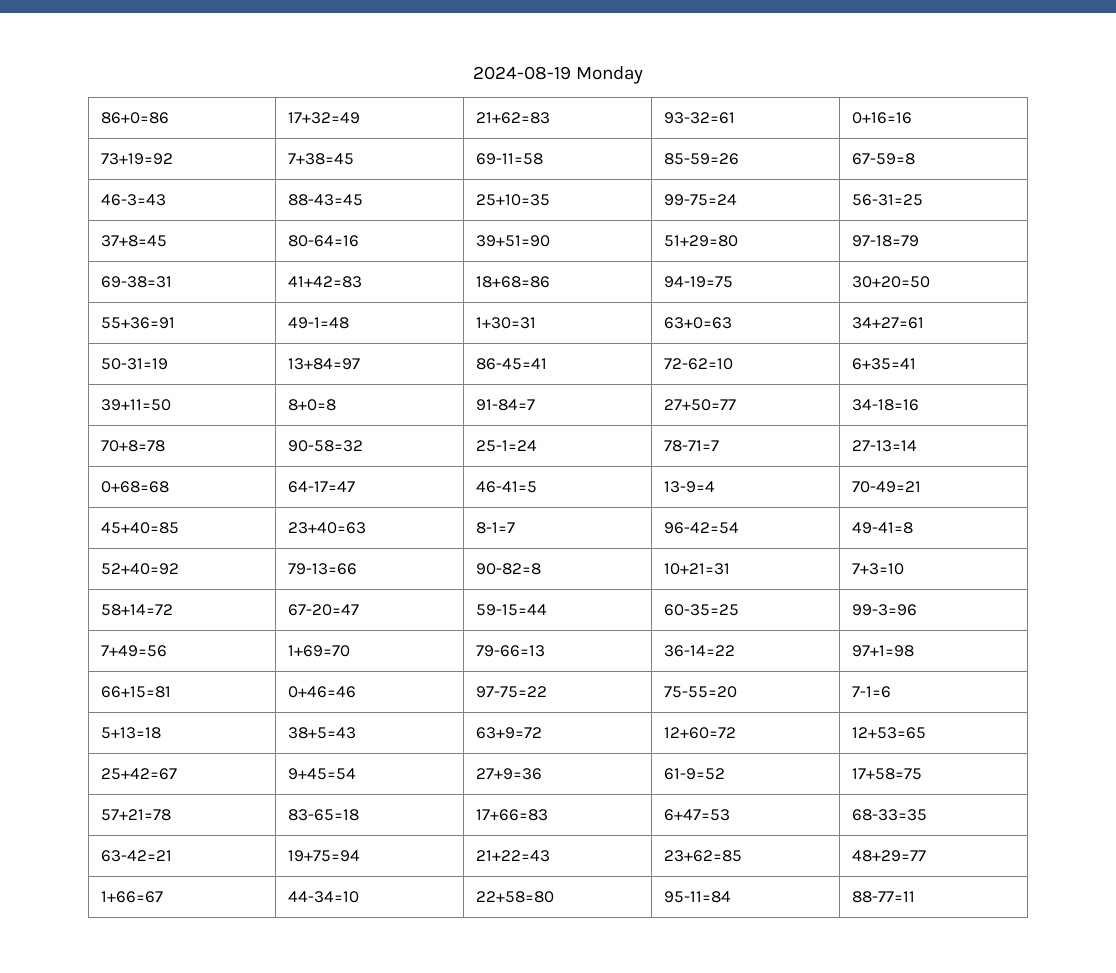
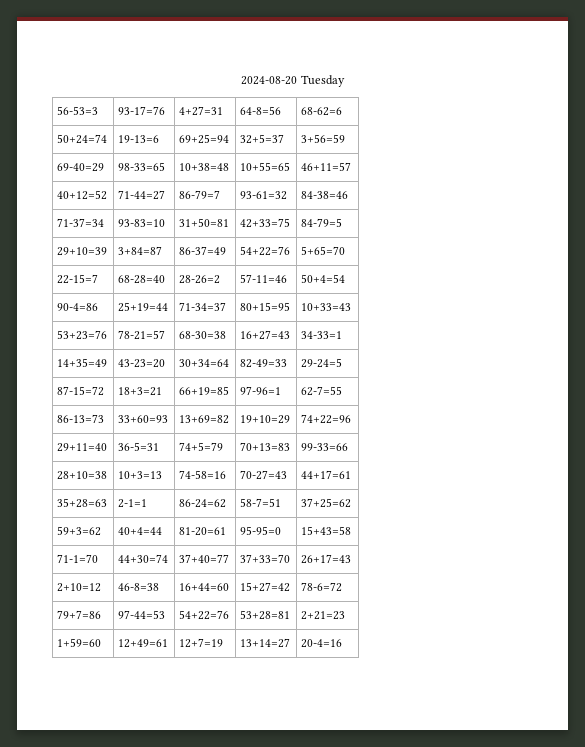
- 2024-08-19 Monday
- 86+0=86 | 17+32=49 | 21+62=83 | 93-32=61 | 0+16=16
- 73+19=92 | 7+38=45 | 69-11=58 | 85-59=26 | 67-59=8
- 46-3=43 | 88-43=45 | 25+10=35 | 99-75=24 | 56-31=25
- 37+8=45 | 80-64=16 | 39+51=90 | 51+29=80 | 97-18=79
- 69-38=31 | 41+42=83 | 18+68=86 | 94-19=75 | 30+20=50
- 55+36=91 | 49-1=48 | 1+30=31 | 63+0=63 | 34+27=61
- 50-31=19 | 13+84=97 | 86-45=41 | 72-62=10 | 6+35=41
- 39+11=50 | 8+0=8 | 91-84=7 | 27+50=77 | 34-18=16
- 70+8=78 | 90-58=32 | 25-1=24 | 78-71=7 | 27-13=14
- 0+68=68 | 64-17=47 | 46-41=5 | 13-9=4 | 70-49=21
- 45+40=85 | 23+40=63 | 8-1=7 | 96-42=54 | 49-41=8
- 52+40=92 | 79-13=66 | 90-82=8 | 10+21=31 | 7+3=10
- 58+14=72 | 67-20=47 | 59-15=44 | 60-35=25 | 99-3=96
- 7+49=56 | 1+69=70 | 79-66=13 | 36-14=22 | 97+1=98
- 66+15=81 | 0+46=46 | 97-75=22 | 75-55=20 | 7-1=6
- 5+13=18 | 38+5=43 | 63+9=72 | 12+60=72 | 12+53=65
- 25+42=67 | 9+45=54 | 27+9=36 | 61-9=52 | 17+58=75
- 57+21=78 | 83-65=18 | 17+66=83 | 6+47=53 | 68-33=35
- 63-42=21 | 19+75=94 | 21+22=43 | 23+62=85 | 48+29=77
- 1+66=67 | 44-34=10 | 22+58=80 | 95-11=84 | 88-77=11
+ 2024-08-20 Tuesday
+ 56-53=3 | 93-17=76 | 4+27=31 | 64-8=56 | 68-62=6
+ 50+24=74 | 19-13=6 | 69+25=94 | 32+5=37 | 3+56=59
+ 69-40=29 | 98-33=65 | 10+38=48 | 10+55=65 | 46+11=57
+ 40+12=52 | 71-44=27 | 86-79=7 | 93-61=32 | 84-38=46
+ 71-37=34 | 93-83=10 | 31+50=81 | 42+33=75 | 84-79=5
+ 29+10=39 | 3+84=87 | 86-37=49 | 54+22=76 | 5+65=70
+ 22-15=7 | 68-28=40 | 28-26=2 | 57-11=46 | 50+4=54
+ 90-4=86 | 25+19=44 | 71-34=37 | 80+15=95 | 10+33=43
+ 53+23=76 | 78-21=57 | 68-30=38 | 16+27=43 | 34-33=1
+ 14+35=49 | 43-23=20 | 30+34=64 | 82-49=33 | 29-24=5
+ 87-15=72 | 18+3=21 | 66+19=85 | 97-96=1 | 62-7=55
+ 86-13=73 | 33+60=93 | 13+69=82 | 19+10=29 | 74+22=96
+ 29+11=40 | 36-5=31 | 74+5=79 | 70+13=83 | 99-33=66
+ 28+10=38 | 10+3=13 | 74-58=16 | 70-27=43 | 44+17=61
+ 35+28=63 | 2-1=1 | 86-24=62 | 58-7=51 | 37+25=62
+ 59+3=62 | 40+4=44 | 81-20=61 | 95-95=0 | 15+43=58
+ 71-1=70 | 44+30=74 | 37+40=77 | 37+33=70 | 26+17=43
+ 2+10=12 | 46-8=38 | 16+44=60 | 15+27=42 | 78-6=72
+ 79+7=86 | 97-44=53 | 54+22=76 | 53+28=81 | 2+21=23
+ 1+59=60 | 12+49=61 | 12+7=19 | 13+14=27 | 20-4=16

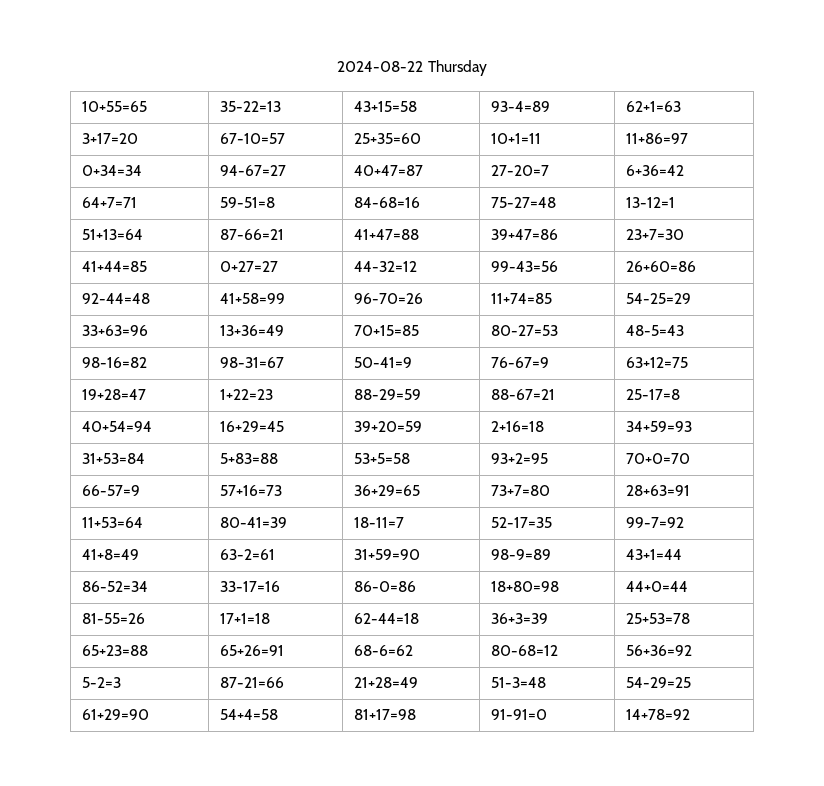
- 2024-08-20 Tuesday
- 56-53=3 | 93-17=76 | 4+27=31 | 64-8=56 | 68-62=6
- 50+24=74 | 19-13=6 | 69+25=94 | 32+5=37 | 3+56=59
- 69-40=29 | 98-33=65 | 10+38=48 | 10+55=65 | 46+11=57
- 40+12=52 | 71-44=27 | 86-79=7 | 93-61=32 | 84-38=46
- 71-37=34 | 93-83=10 | 31+50=81 | 42+33=75 | 84-79=5
- 29+10=39 | 3+84=87 | 86-37=49 | 54+22=76 | 5+65=70
- 22-15=7 | 68-28=40 | 28-26=2 | 57-11=46 | 50+4=54
- 90-4=86 | 25+19=44 | 71-34=37 | 80+15=95 | 10+33=43
- 53+23=76 | 78-21=57 | 68-30=38 | 16+27=43 | 34-33=1
- 14+35=49 | 43-23=20 | 30+34=64 | 82-49=33 | 29-24=5
- 87-15=72 | 18+3=21 | 66+19=85 | 97-96=1 | 62-7=55
- 86-13=73 | 33+60=93 | 13+69=82 | 19+10=29 | 74+22=96
- 29+11=40 | 36-5=31 | 74+5=79 | 70+13=83 | 99-33=66
- 28+10=38 | 10+3=13 | 74-58=16 | 70-27=43 | 44+17=61
- 35+28=63 | 2-1=1 | 86-24=62 | 58-7=51 | 37+25=62
- 59+3=62 | 40+4=44 | 81-20=61 | 95-95=0 | 15+43=58
- 71-1=70 | 44+30=74 | 37+40=77 | 37+33=70 | 26+17=43
- 2+10=12 | 46-8=38 | 16+44=60 | 15+27=42 | 78-6=72
- 79+7=86 | 97-44=53 | 54+22=76 | 53+28=81 | 2+21=23
- 1+59=60 | 12+49=61 | 12+7=19 | 13+14=27 | 20-4=16
+ 2024-08-22 Thursday
+ 10+55=65 | 35-22=13 | 43+15=58 | 93-4=89 | 62+1=63
+ 3+17=20 | 67-10=57 | 25+35=60 | 10+1=11 | 11+86=97
+ 0+34=34 | 94-67=27 | 40+47=87 | 27-20=7 | 6+36=42
+ 64+7=71 | 59-51=8 | 84-68=16 | 75-27=48 | 13-12=1
+ 51+13=64 | 87-66=21 | 41+47=88 | 39+47=86 | 23+7=30
+ 41+44=85 | 0+27=27 | 44-32=12 | 99-43=56 | 26+60=86
+ 92-44=48 | 41+58=99 | 96-70=26 | 11+74=85 | 54-25=29
+ 33+63=96 | 13+36=49 | 70+15=85 | 80-27=53 | 48-5=43
+ 98-16=82 | 98-31=67 | 50-41=9 | 76-67=9 | 63+12=75
+ 19+28=47 | 1+22=23 | 88-29=59 | 88-67=21 | 25-17=8
+ 40+54=94 | 16+29=45 | 39+20=59 | 2+16=18 | 34+59=93
+ 31+53=84 | 5+83=88 | 53+5=58 | 93+2=95 | 70+0=70
+ 66-57=9 | 57+16=73 | 36+29=65 | 73+7=80 | 28+63=91
+ 11+53=64 | 80-41=39 | 18-11=7 | 52-17=35 | 99-7=92
+ 41+8=49 | 63-2=61 | 31+59=90 | 98-9=89 | 43+1=44
+ 86-52=34 | 33-17=16 | 86-0=86 | 18+80=98 | 44+0=44
+ 81-55=26 | 17+1=18 | 62-44=18 | 36+3=39 | 25+53=78
+ 65+23=88 | 65+26=91 | 68-6=62 | 80-68=12 | 56+36=92
+ 5-2=3 | 87-21=66 | 21+28=49 | 51-3=48 | 54-29=25
+ 61+29=90 | 54+4=58 | 81+17=98 | 91-91=0 | 14+78=92

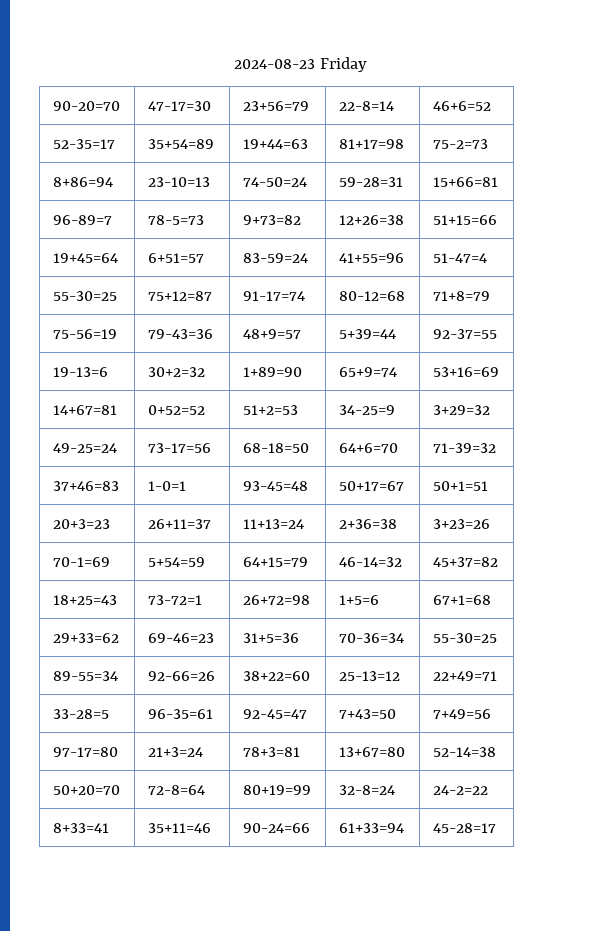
- 2024-08-22 Thursday
- 10+55=65 | 35-22=13 | 43+15=58 | 93-4=89 | 62+1=63
- 3+17=20 | 67-10=57 | 25+35=60 | 10+1=11 | 11+86=97
- 0+34=34 | 94-67=27 | 40+47=87 | 27-20=7 | 6+36=42
- 64+7=71 | 59-51=8 | 84-68=16 | 75-27=48 | 13-12=1
- 51+13=64 | 87-66=21 | 41+47=88 | 39+47=86 | 23+7=30
- 41+44=85 | 0+27=27 | 44-32=12 | 99-43=56 | 26+60=86
- 92-44=48 | 41+58=99 | 96-70=26 | 11+74=85 | 54-25=29
- 33+63=96 | 13+36=49 | 70+15=85 | 80-27=53 | 48-5=43
- 98-16=82 | 98-31=67 | 50-41=9 | 76-67=9 | 63+12=75
- 19+28=47 | 1+22=23 | 88-29=59 | 88-67=21 | 25-17=8
- 40+54=94 | 16+29=45 | 39+20=59 | 2+16=18 | 34+59=93
- 31+53=84 | 5+83=88 | 53+5=58 | 93+2=95 | 70+0=70
- 66-57=9 | 57+16=73 | 36+29=65 | 73+7=80 | 28+63=91
- 11+53=64 | 80-41=39 | 18-11=7 | 52-17=35 | 99-7=92
- 41+8=49 | 63-2=61 | 31+59=90 | 98-9=89 | 43+1=44
- 86-52=34 | 33-17=16 | 86-0=86 | 18+80=98 | 44+0=44
- 81-55=26 | 17+1=18 | 62-44=18 | 36+3=39 | 25+53=78
- 65+23=88 | 65+26=91 | 68-6=62 | 80-68=12 | 56+36=92
- 5-2=3 | 87-21=66 | 21+28=49 | 51-3=48 | 54-29=25
- 61+29=90 | 54+4=58 | 81+17=98 | 91-91=0 | 14+78=92
+ 2024-08-23 Friday
+ 90-20=70 | 47-17=30 | 23+56=79 | 22-8=14 | 46+6=52
+ 52-35=17 | 35+54=89 | 19+44=63 | 81+17=98 | 75-2=73
+ 8+86=94 | 23-10=13 | 74-50=24 | 59-28=31 | 15+66=81
+ 96-89=7 | 78-5=73 | 9+73=82 | 12+26=38 | 51+15=66
+ 19+45=64 | 6+51=57 | 83-59=24 | 41+55=96 | 51-47=4
+ 55-30=25 | 75+12=87 | 91-17=74 | 80-12=68 | 71+8=79
+ 75-56=19 | 79-43=36 | 48+9=57 | 5+39=44 | 92-37=55
+ 19-13=6 | 30+2=32 | 1+89=90 | 65+9=74 | 53+16=69
+ 14+67=81 | 0+52=52 | 51+2=53 | 34-25=9 | 3+29=32
+ 49-25=24 | 73-17=56 | 68-18=50 | 64+6=70 | 71-39=32
+ 37+46=83 | 1-0=1 | 93-45=48 | 50+17=67 | 50+1=51
+ 20+3=23 | 26+11=37 | 11+13=24 | 2+36=38 | 3+23=26
+ 70-1=69 | 5+54=59 | 64+15=79 | 46-14=32 | 45+37=82
+ 18+25=43 | 73-72=1 | 26+72=98 | 1+5=6 | 67+1=68
+ 29+33=62 | 69-46=23 | 31+5=36 | 70-36=34 | 55-30=25
+ 89-55=34 | 92-66=26 | 38+22=60 | 25-13=12 | 22+49=71
+ 33-28=5 | 96-35=61 | 92-45=47 | 7+43=50 | 7+49=56
+ 97-17=80 | 21+3=24 | 78+3=81 | 13+67=80 | 52-14=38
+ 50+20=70 | 72-8=64 | 80+19=99 | 32-8=24 | 24-2=22
+ 8+33=41 | 35+11=46 | 90-24=66 | 61+33=94 | 45-28=17

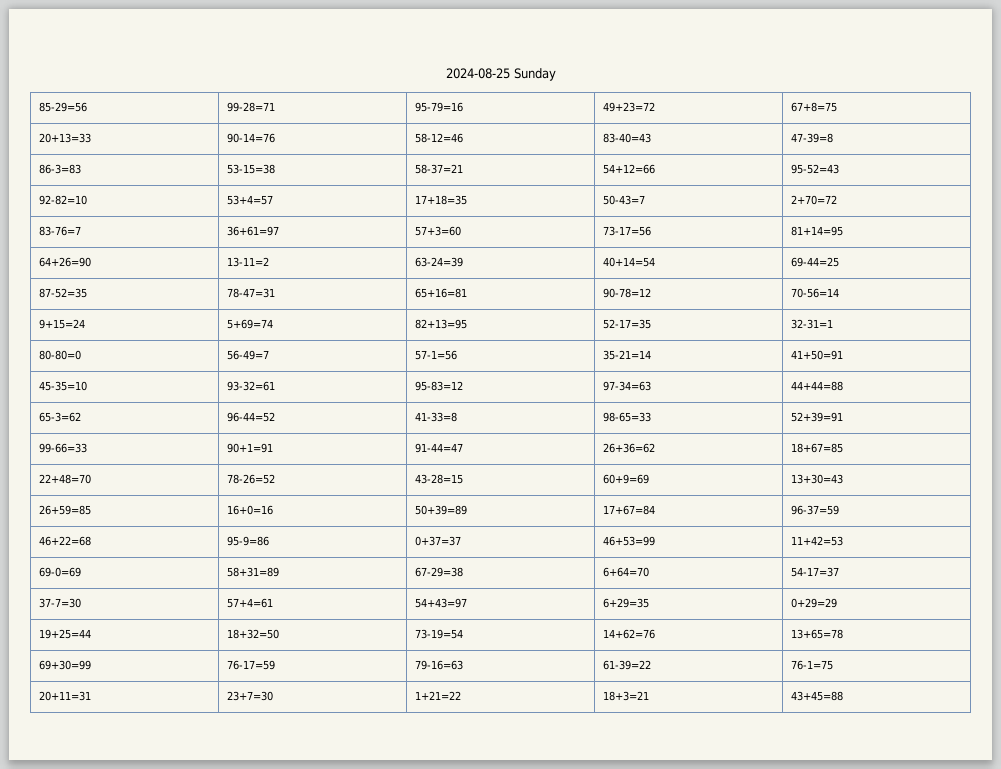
- 2024-08-23 Friday
- 90-20=70 | 47-17=30 | 23+56=79 | 22-8=14 | 46+6=52
- 52-35=17 | 35+54=89 | 19+44=63 | 81+17=98 | 75-2=73
- 8+86=94 | 23-10=13 | 74-50=24 | 59-28=31 | 15+66=81
- 96-89=7 | 78-5=73 | 9+73=82 | 12+26=38 | 51+15=66
- 19+45=64 | 6+51=57 | 83-59=24 | 41+55=96 | 51-47=4
- 55-30=25 | 75+12=87 | 91-17=74 | 80-12=68 | 71+8=79
- 75-56=19 | 79-43=36 | 48+9=57 | 5+39=44 | 92-37=55
- 19-13=6 | 30+2=32 | 1+89=90 | 65+9=74 | 53+16=69
- 14+67=81 | 0+52=52 | 51+2=53 | 34-25=9 | 3+29=32
- 49-25=24 | 73-17=56 | 68-18=50 | 64+6=70 | 71-39=32
- 37+46=83 | 1-0=1 | 93-45=48 | 50+17=67 | 50+1=51
- 20+3=23 | 26+11=37 | 11+13=24 | 2+36=38 | 3+23=26
- 70-1=69 | 5+54=59 | 64+15=79 | 46-14=32 | 45+37=82
- 18+25=43 | 73-72=1 | 26+72=98 | 1+5=6 | 67+1=68
- 29+33=62 | 69-46=23 | 31+5=36 | 70-36=34 | 55-30=25
- 89-55=34 | 92-66=26 | 38+22=60 | 25-13=12 | 22+49=71
- 33-28=5 | 96-35=61 | 92-45=47 | 7+43=50 | 7+49=56
- 97-17=80 | 21+3=24 | 78+3=81 | 13+67=80 | 52-14=38
- 50+20=70 | 72-8=64 | 80+19=99 | 32-8=24 | 24-2=22
- 8+33=41 | 35+11=46 | 90-24=66 | 61+33=94 | 45-28=17
+ 2024-08-25 Sunday
+ 85-29=56 | 99-28=71 | 95-79=16 | 49+23=72 | 67+8=75
+ 20+13=33 | 90-14=76 | 58-12=46 | 83-40=43 | 47-39=8
+ 86-3=83 | 53-15=38 | 58-37=21 | 54+12=66 | 95-52=43
+ 92-82=10 | 53+4=57 | 17+18=35 | 50-43=7 | 2+70=72
+ 83-76=7 | 36+61=97 | 57+3=60 | 73-17=56 | 81+14=95
+ 64+26=90 | 13-11=2 | 63-24=39 | 40+14=54 | 69-44=25
+ 87-52=35 | 78-47=31 | 65+16=81 | 90-78=12 | 70-56=14
+ 9+15=24 | 5+69=74 | 82+13=95 | 52-17=35 | 32-31=1
+ 80-80=0 | 56-49=7 | 57-1=56 | 35-21=14 | 41+50=91
+ 45-35=10 | 93-32=61 | 95-83=12 | 97-34=63 | 44+44=88
+ 65-3=62 | 96-44=52 | 41-33=8 | 98-65=33 | 52+39=91
+ 99-66=33 | 90+1=91 | 91-44=47 | 26+36=62 | 18+67=85
+ 22+48=70 | 78-26=52 | 43-28=15 | 60+9=69 | 13+30=43
+ 26+59=85 | 16+0=16 | 50+39=89 | 17+67=84 | 96-37=59
+ 46+22=68 | 95-9=86 | 0+37=37 | 46+53=99 | 11+42=53
+ 69-0=69 | 58+31=89 | 67-29=38 | 6+64=70 | 54-17=37
+ 37-7=30 | 57+4=61 | 54+43=97 | 6+29=35 | 0+29=29
+ 19+25=44 | 18+32=50 | 73-19=54 | 14+62=76 | 13+65=78
+ 69+30=99 | 76-17=59 | 79-16=63 | 61-39=22 | 76-1=75
+ 20+11=31 | 23+7=30 | 1+21=22 | 18+3=21 | 43+45=88

